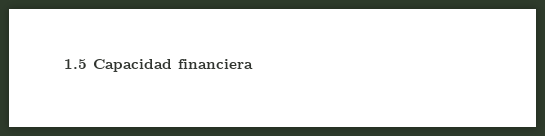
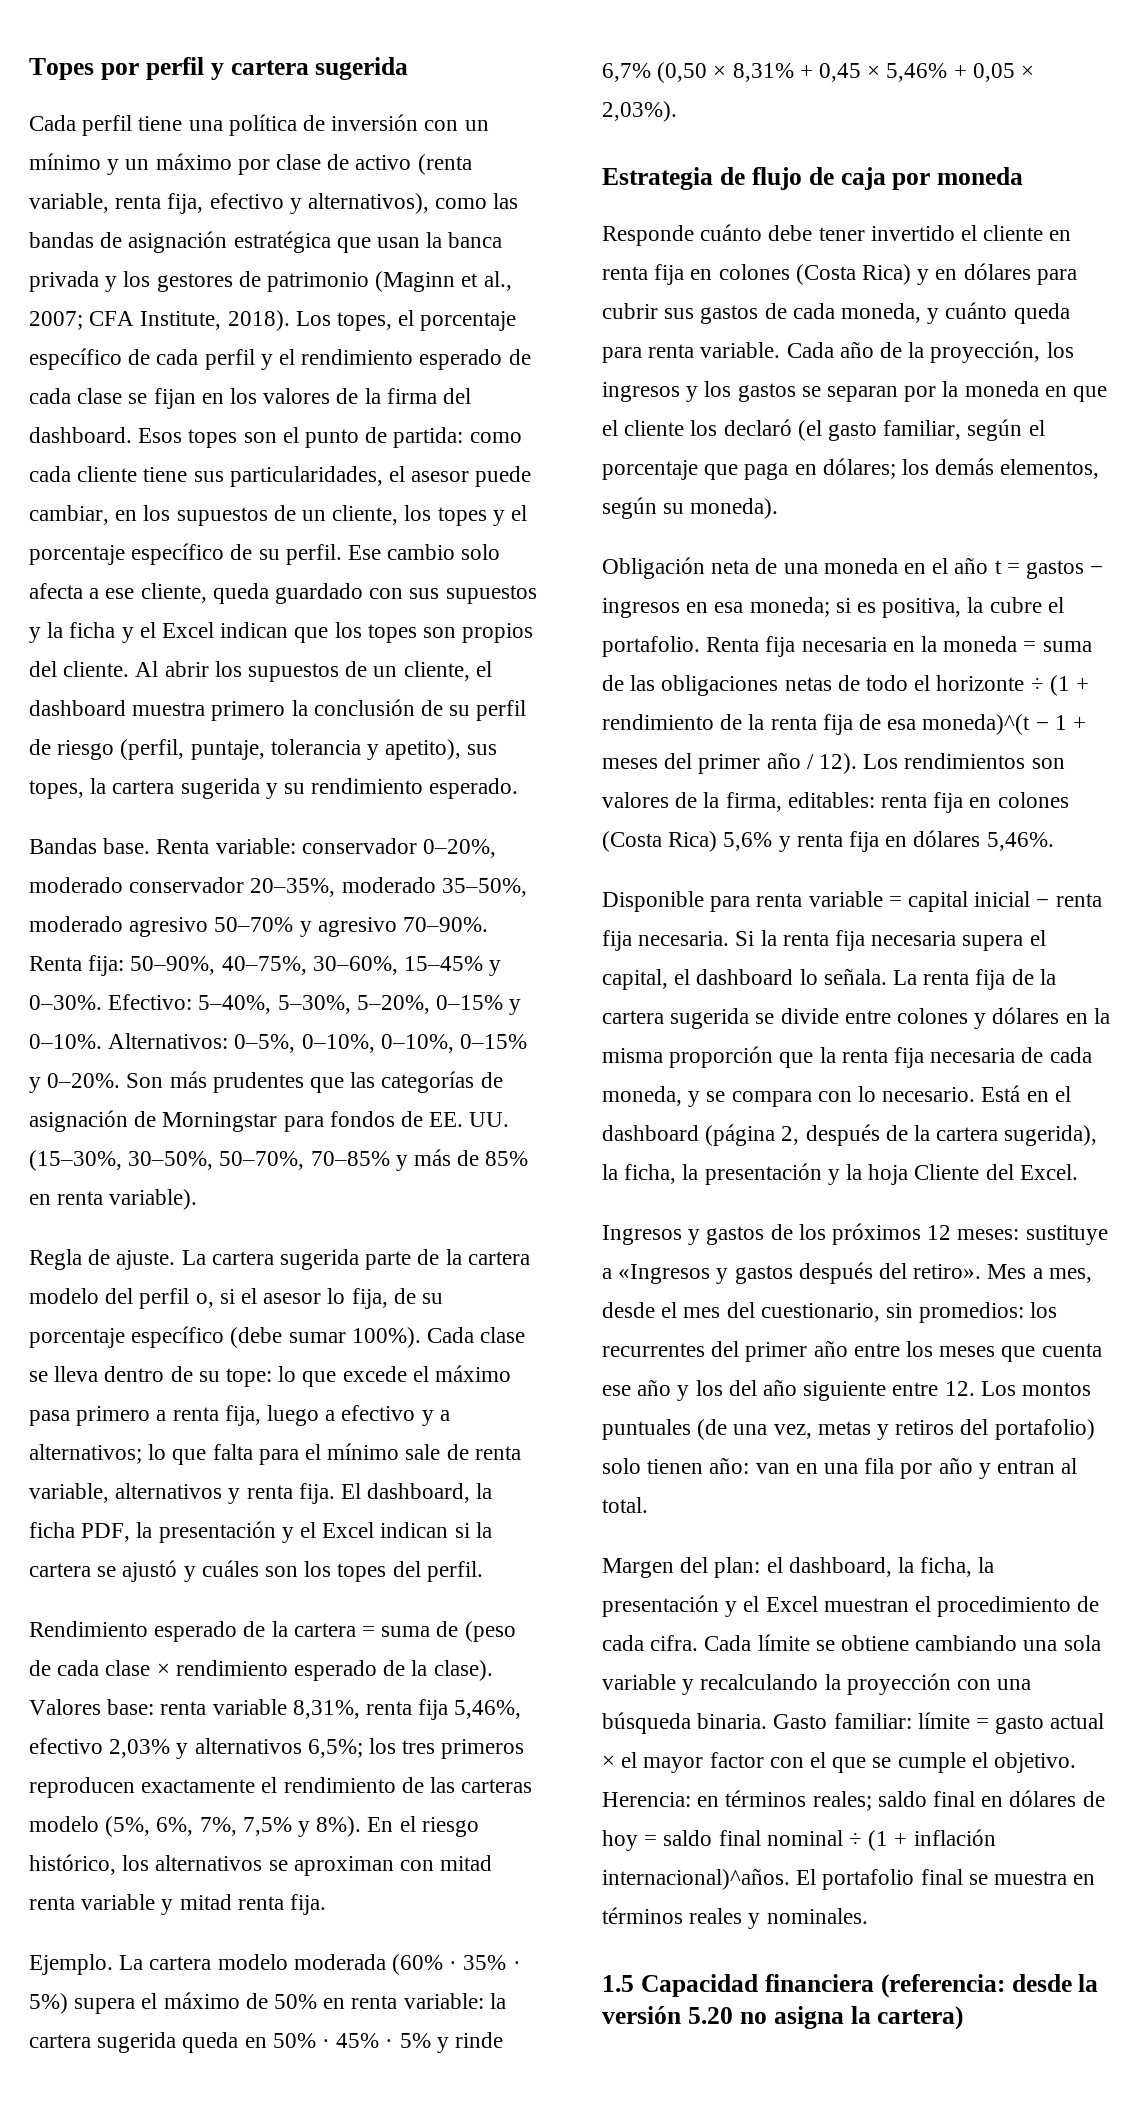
- 1.5 Capacidad financiera
+ Topes por perfil y cartera sugerida
+ Cada perfil tiene una política de inversión con un mínimo y un máximo por clase de activo (renta variable, renta fija, efectivo y alternativos), como las bandas de asignación estratégica que usan la banca privada y los gestores de patrimonio (Maginn et al., 2007; CFA Institute, 2018). Los topes, el porcentaje específico de cada perfil y el rendimiento esperado de cada clase se fijan en los valores de la firma del dashboard. Esos topes son el punto de partida: como cada cliente tiene sus particularidades, el asesor puede cambiar, en los supuestos de un cliente, los topes y el porcentaje específico de su perfil. Ese cambio solo afecta a ese cliente, queda guardado con sus supuestos y la ficha y el Excel indican que los topes son propios del cliente. Al abrir los supuestos de un cliente, el dashboard muestra primero la conclusión de su perfil de riesgo (perfil, puntaje, tolerancia y apetito), sus topes, la cartera sugerida y su rendimiento esperado.
+ Bandas base. Renta variable: conservador 0–20%, moderado conservador 20–35%, moderado 35–50%, moderado agresivo 50–70% y agresivo 70–90%. Renta fija: 50–90%, 40–75%, 30–60%, 15–45% y 0–30%. Efectivo: 5–40%, 5–30%, 5–20%, 0–15% y 0–10%. Alternativos: 0–5%, 0–10%, 0–10%, 0–15% y 0–20%. Son más prudentes que las categorías de asignación de Morningstar para fondos de EE. UU. (15–30%, 30–50%, 50–70%, 70–85% y más de 85% en renta variable).
+ Regla de ajuste. La cartera sugerida parte de la cartera modelo del perfil o, si el asesor lo fija, de su porcentaje específico (debe sumar 100%). Cada clase se lleva dentro de su tope: lo que excede el máximo pasa primero a renta fija, luego a efectivo y a alternativos; lo que falta para el mínimo sale de renta variable, alternativos y renta fija. El dashboard, la ficha PDF, la presentación y el Excel indican si la cartera se ajustó y cuáles son los topes del perfil.
+ Rendimiento esperado de la cartera = suma de (peso de cada clase × rendimiento esperado de la clase). Valores base: renta variable 8,31%, renta fija 5,46%, efectivo 2,03% y alternativos 6,5%; los tres primeros reproducen exactamente el rendimiento de las carteras modelo (5%, 6%, 7%, 7,5% y 8%). En el riesgo histórico, los alternativos se aproximan con mitad renta variable y mitad renta fija.
+ Ejemplo. La cartera modelo moderada (60% · 35% · 5%) supera el máximo de 50% en renta variable: la cartera sugerida queda en 50% · 45% · 5% y rinde 6,7% (0,50 × 8,31% + 0,45 × 5,46% + 0,05 × 2,03%).
+ Estrategia de flujo de caja por moneda
+ Responde cuánto debe tener invertido el cliente en renta fija en colones (Costa Rica) y en dólares para cubrir sus gastos de cada moneda, y cuánto queda para renta variable. Cada año de la proyección, los ingresos y los gastos se separan por la moneda en que el cliente los declaró (el gasto familiar, según el porcentaje que paga en dólares; los demás elementos, según su moneda).
+ Obligación neta de una moneda en el año t = gastos − ingresos en esa moneda; si es positiva, la cubre el portafolio. Renta fija necesaria en la moneda = suma de las obligaciones netas de todo el horizonte ÷ (1 + rendimiento de la renta fija de esa moneda)^(t − 1 + meses del primer año / 12). Los rendimientos son valores de la firma, editables: renta fija en colones (Costa Rica) 5,6% y renta fija en dólares 5,46%.
+ Disponible para renta variable = capital inicial − renta fija necesaria. Si la renta fija necesaria supera el capital, el dashboard lo señala. La renta fija de la cartera sugerida se divide entre colones y dólares en la misma proporción que la renta fija necesaria de cada moneda, y se compara con lo necesario. Está en el dashboard (página 2, después de la cartera sugerida), la ficha, la presentación y la hoja Cliente del Excel.
+ Ingresos y gastos de los próximos 12 meses: sustituye a «Ingresos y gastos después del retiro». Mes a mes, desde el mes del cuestionario, sin promedios: los recurrentes del primer año entre los meses que cuenta ese año y los del año siguiente entre 12. Los montos puntuales (de una vez, metas y retiros del portafolio) solo tienen año: van en una fila por año y entran al total.
+ Margen del plan: el dashboard, la ficha, la presentación y el Excel muestran el procedimiento de cada cifra. Cada límite se obtiene cambiando una sola variable y recalculando la proyección con una búsqueda binaria. Gasto familiar: límite = gasto actual × el mayor factor con el que se cumple el objetivo. Herencia: en términos reales; saldo final en dólares de hoy = saldo final nominal ÷ (1 + inflación internacional)^años. El portafolio final se muestra en términos reales y nominales.
+ 1.5 Capacidad financiera (referencia: desde la versión 5.20 no asigna la cartera)

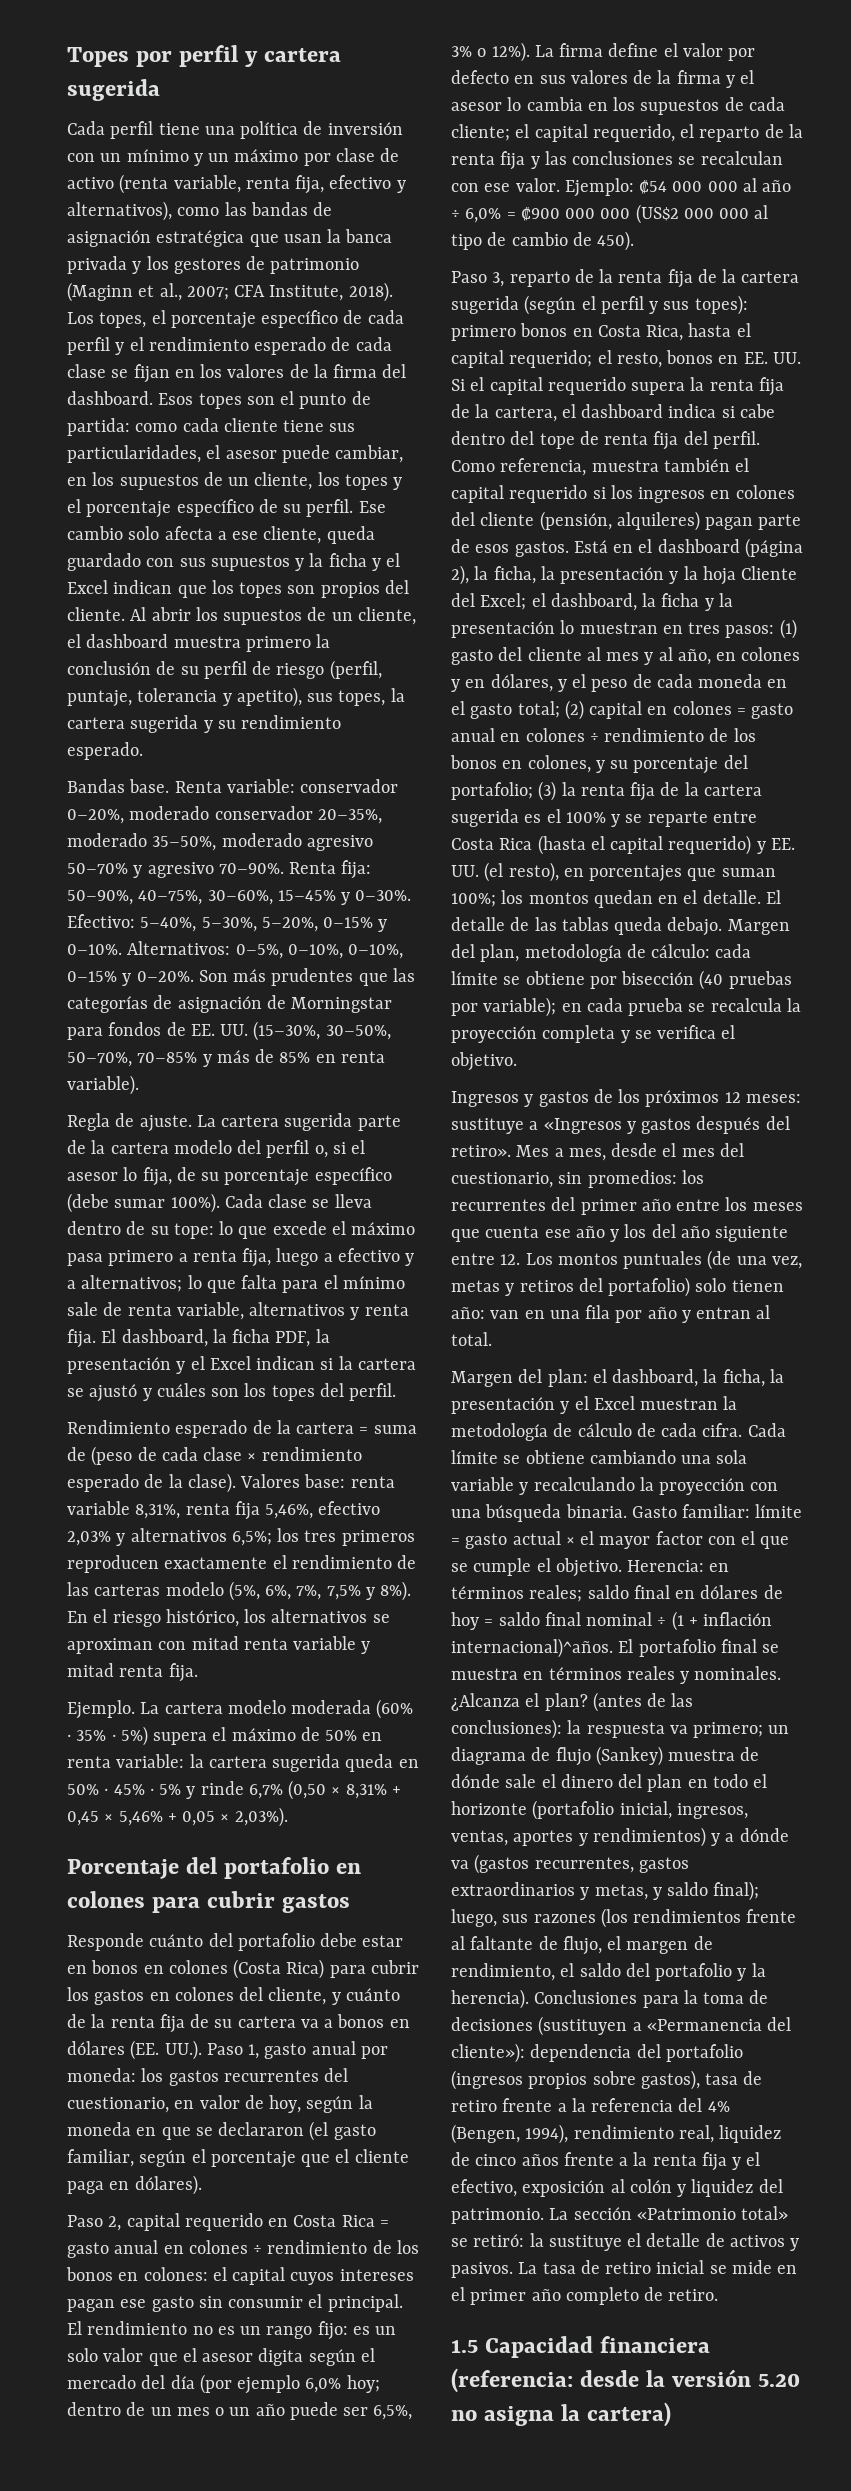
- Estrategia de flujo de caja por moneda
- Responde cuánto debe tener invertido el cliente en renta fija en colones (Costa Rica) y en dólares para cubrir sus gastos de cada moneda, y cuánto queda para renta variable. Cada año de la proyección, los ingresos y los gastos se separan por la moneda en que el cliente los declaró (el gasto familiar, según el porcentaje que paga en dólares; los demás elementos, según su moneda).
- Obligación neta de una moneda en el año t = gastos − ingresos en esa moneda; si es positiva, la cubre el portafolio. Renta fija necesaria en la moneda = suma de las obligaciones netas de todo el horizonte ÷ (1 + rendimiento de la renta fija de esa moneda)^(t − 1 + meses del primer año / 12). Los rendimientos son valores de la firma, editables: renta fija en colones (Costa Rica) 5,6% y renta fija en dólares 5,46%.
- Disponible para renta variable = capital inicial − renta fija necesaria. Si la renta fija necesaria supera el capital, el dashboard lo señala. La renta fija de la cartera sugerida se divide entre colones y dólares en la misma proporción que la renta fija necesaria de cada moneda, y se compara con lo necesario.
+ Porcentaje del portafolio en colones para cubrir gastos
+ Responde cuánto del portafolio debe estar en bonos en colones (Costa Rica) para cubrir los gastos en colones del cliente, y cuánto de la renta fija de su cartera va a bonos en dólares (EE. UU.). Paso 1, gasto anual por moneda: los gastos recurrentes del cuestionario, en valor de hoy, según la moneda en que se declararon (el gasto familiar, según el porcentaje que el cliente paga en dólares).
+ Paso 2, capital requerido en Costa Rica = gasto anual en colones ÷ rendimiento de los bonos en colones: el capital cuyos intereses pagan ese gasto sin consumir el principal. El rendimiento no es un rango fijo: es un solo valor que el asesor digita según el mercado del día (por ejemplo 6,0% hoy; dentro de un mes o un año puede ser 6,5%, 3% o 12%). La firma define el valor por defecto en sus valores de la firma y el asesor lo cambia en los supuestos de cada cliente; el capital requerido, el reparto de la renta fija y las conclusiones se recalculan con ese valor. Ejemplo: ₡54 000 000 al año ÷ 6,0% = ₡900 000 000 (US$2 000 000 al tipo de cambio de 450).
+ Paso 3, reparto de la renta fija de la cartera sugerida (según el perfil y sus topes): primero bonos en Costa Rica, hasta el capital requerido; el resto, bonos en EE. UU. Si el capital requerido supera la renta fija de la cartera, el dashboard indica si cabe dentro del tope de renta fija del perfil. Como referencia, muestra también el capital requerido si los ingresos en colones del cliente (pensión, alquileres) pagan parte de esos gastos.
- Está en el dashboard (página 2, después de la cartera sugerida), la ficha, la presentación y la hoja Cliente del Excel.
+ Está en el dashboard (página 2), la ficha, la presentación y la hoja Cliente del Excel; el dashboard, la ficha y la presentación lo muestran en tres pasos: (1) gasto del cliente al mes y al año, en colones y en dólares, y el peso de cada moneda en el gasto total; (2) capital en colones = gasto anual en colones ÷ rendimiento de los bonos en colones, y su porcentaje del portafolio; (3) la renta fija de la cartera sugerida es el 100% y se reparte entre Costa Rica (hasta el capital requerido) y EE. UU. (el resto), en porcentajes que suman 100%; los montos quedan en el detalle. El detalle de las tablas queda debajo. Margen del plan, metodología de cálculo: cada límite se obtiene por bisección (40 pruebas por variable); en cada prueba se recalcula la proyección completa y se verifica el objetivo.
- Margen del plan: el dashboard, la ficha, la presentación y el Excel muestran el procedimiento de cada cifra.
+ Margen del plan: el dashboard, la ficha, la presentación y el Excel muestran la metodología de cálculo de cada cifra.
+ ¿Alcanza el plan? (antes de las conclusiones): la respuesta va primero; un diagrama de flujo (Sankey) muestra de dónde sale el dinero del plan en todo el horizonte (portafolio inicial, ingresos, ventas, aportes y rendimientos) y a dónde va (gastos recurrentes, gastos extraordinarios y metas, y saldo final); luego, sus razones (los rendimientos frente al faltante de flujo, el margen de rendimiento, el saldo del portafolio y la herencia). Conclusiones para la toma de decisiones (sustituyen a «Permanencia del cliente»): dependencia del portafolio (ingresos propios sobre gastos), tasa de retiro frente a la referencia del 4% (Bengen, 1994), rendimiento real, liquidez de cinco años frente a la renta fija y el efectivo, exposición al colón y liquidez del patrimonio. La sección «Patrimonio total» se retiró: la sustituye el detalle de activos y pasivos. La tasa de retiro inicial se mide en el primer año completo de retiro.

